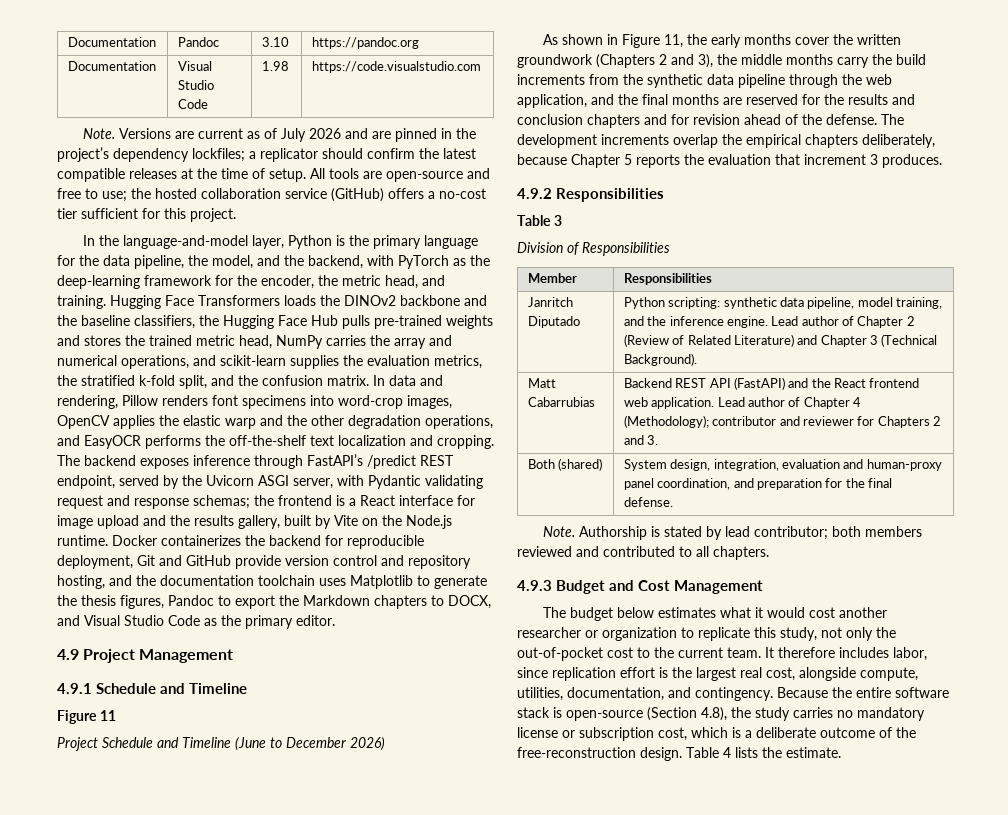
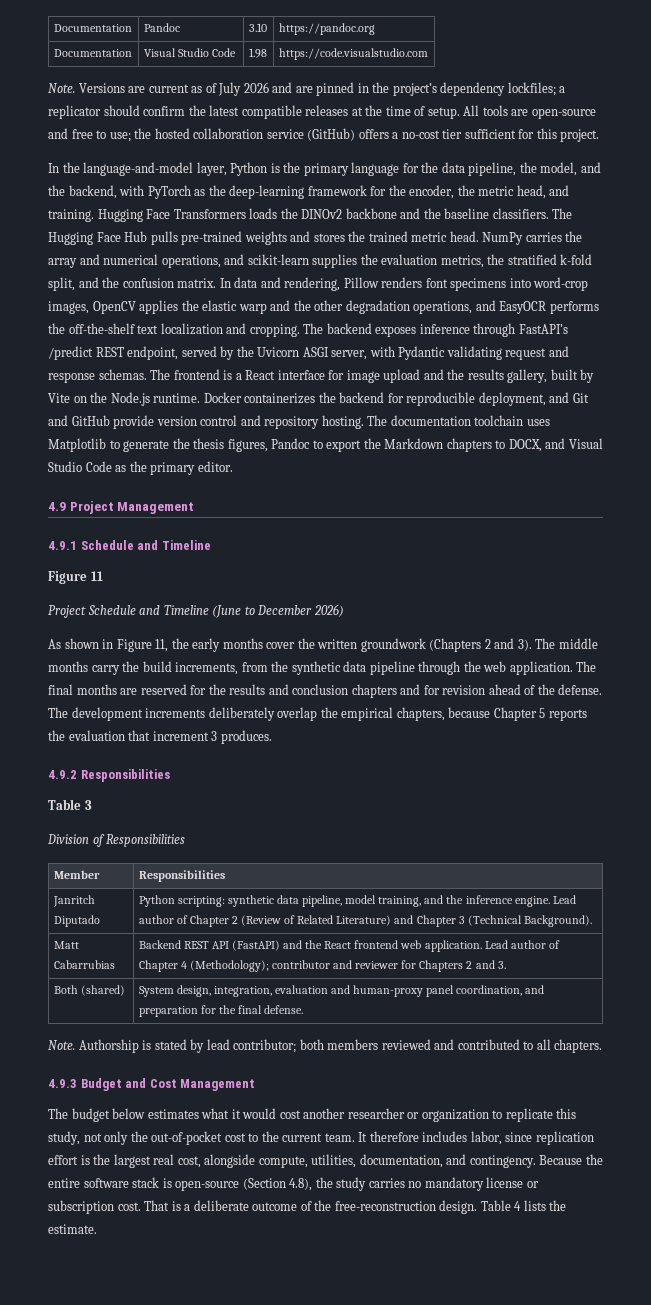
- Hugging Face Transformers loads the DINOv2 backbone and the baseline classifiers, the Hugging Face Hub pulls pre-trained weights and stores the trained metric head, NumPy carries the array and numerical operations, and scikit-learn supplies the evaluation metrics, the stratified k-fold split, and the confusion matrix.
+ Hugging Face Transformers loads the DINOv2 backbone and the baseline classifiers. The Hugging Face Hub pulls pre-trained weights and stores the trained metric head. NumPy carries the array and numerical operations, and scikit-learn supplies the evaluation metrics, the stratified k-fold split, and the confusion matrix.
- The backend exposes inference through FastAPI’s /predict REST endpoint, served by the Uvicorn ASGI server, with Pydantic validating request and response schemas; the frontend is a React interface for image upload and the results gallery, built by Vite on the Node.js runtime.
+ The backend exposes inference through FastAPI’s /predict REST endpoint, served by the Uvicorn ASGI server, with Pydantic validating request and response schemas. The frontend is a React interface for image upload and the results gallery, built by Vite on the Node.js runtime.
- Docker containerizes the backend for reproducible deployment, Git and GitHub provide version control and repository hosting, and the documentation toolchain uses Matplotlib to generate the thesis figures, Pandoc to export the Markdown chapters to DOCX, and Visual Studio Code as the primary editor.
+ Docker containerizes the backend for reproducible deployment, and Git and GitHub provide version control and repository hosting. The documentation toolchain uses Matplotlib to generate the thesis figures, Pandoc to export the Markdown chapters to DOCX, and Visual Studio Code as the primary editor.
- As shown in Figure 11, the early months cover the written groundwork (Chapters 2 and 3), the middle months carry the build increments from the synthetic data pipeline through the web application, and the final months are reserved for the results and conclusion chapters and for revision ahead of the defense.
+ As shown in Figure 11, the early months cover the written groundwork (Chapters 2 and 3). The middle months carry the build increments, from the synthetic data pipeline through the web application. The final months are reserved for the results and conclusion chapters and for revision ahead of the defense.
- The development increments overlap the empirical chapters deliberately, because Chapter 5 reports the evaluation that increment 3 produces.
+ The development increments deliberately overlap the empirical chapters, because Chapter 5 reports the evaluation that increment 3 produces.
- Because the entire software stack is open-source (Section 4.8), the study carries no mandatory license or subscription cost, which is a deliberate outcome of the free-reconstruction design.
+ Because the entire software stack is open-source (Section 4.8), the study carries no mandatory license or subscription cost. That is a deliberate outcome of the free-reconstruction design.

